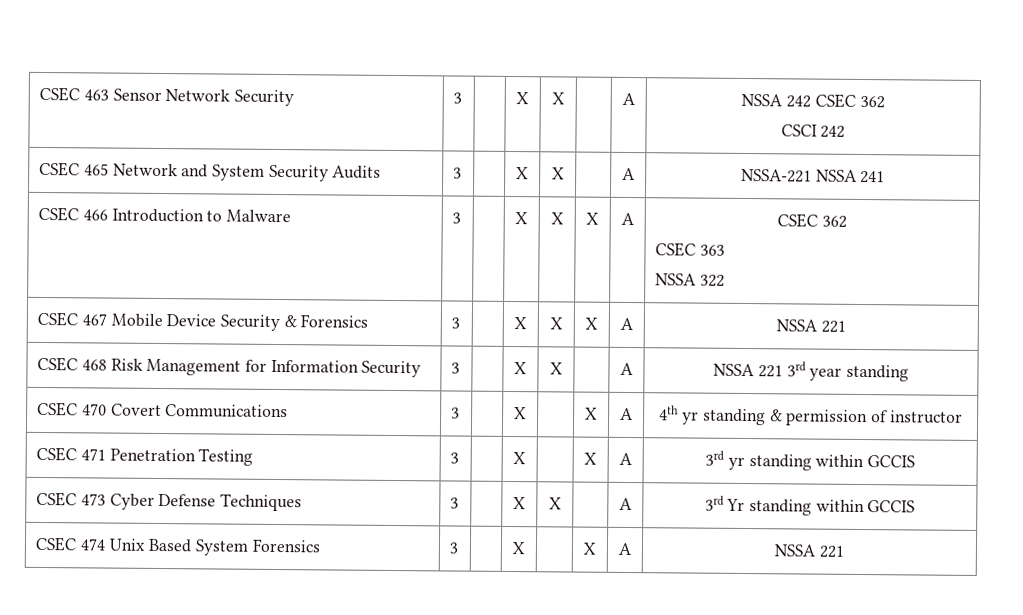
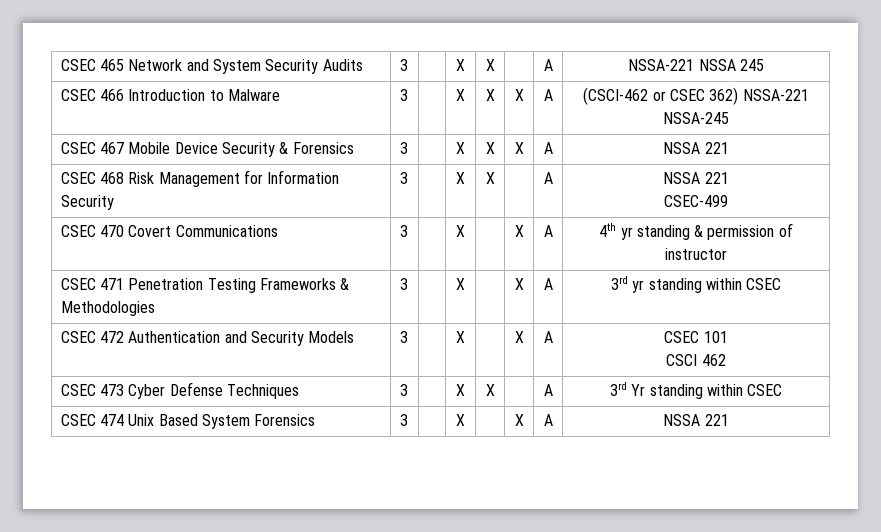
- CSEC 463 Sensor Network Security | 3 | | X | X | | A | NSSA 242 CSEC 362
- CSCI 242
- CSEC 465 Network and System Security Audits | 3 | | X | X | | A | NSSA-221 NSSA 241
+ CSEC 465 Network and System Security Audits | 3 | | X | X | | A | NSSA-221 NSSA 245
- CSEC 466 Introduction to Malware | 3 | | X | X | X | A | CSEC 362
- CSEC 363
- NSSA 322
+ CSEC 466 Introduction to Malware | 3 | | X | X | X | A | (CSCI-462 or CSEC 362) NSSA-221 NSSA-245
- CSEC 468 Risk Management for Information Security | 3 | | X | X | | A | NSSA 221 3rd year standing
+ CSEC 468 Risk Management for Information Security | 3 | | X | X | | A | NSSA 221
+ CSEC-499
- CSEC 471 Penetration Testing | 3 | | X | | X | A | 3rd yr standing within GCCIS
+ CSEC 471 Penetration Testing Frameworks & Methodologies | 3 | | X | | X | A | 3rd yr standing within CSEC
+ CSEC 472 Authentication and Security Models | 3 | | X | | X | A | CSEC 101
+ CSCI 462
- CSEC 473 Cyber Defense Techniques | 3 | | X | X | | A | 3rd Yr standing within GCCIS
+ CSEC 473 Cyber Defense Techniques | 3 | | X | X | | A | 3rd Yr standing within CSEC

